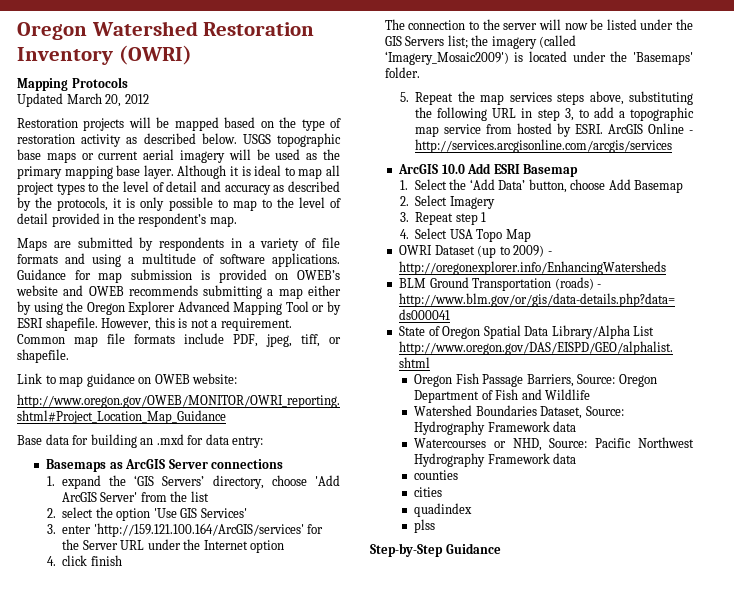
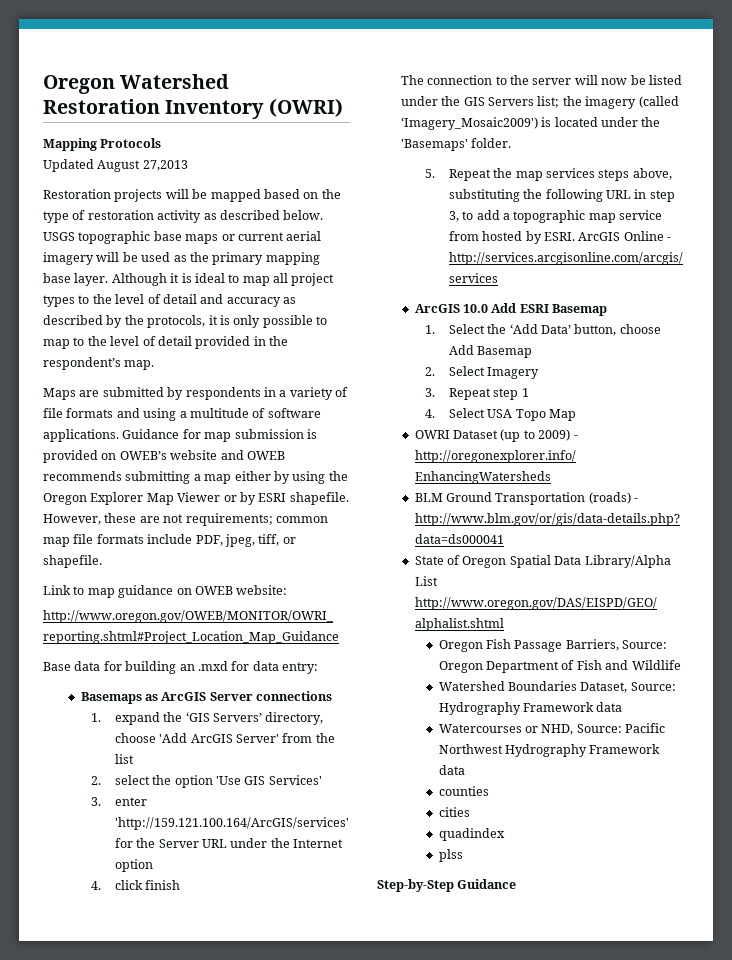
- Updated March 20, 2012
+ Updated August 27,2013
- Guidance for map submission is provided on OWEB’s website and OWEB recommends submitting a map either by using the Oregon Explorer Advanced Mapping Tool or by ESRI shapefile.
+ Guidance for map submission is provided on OWEB’s website and OWEB recommends submitting a map either by using the Oregon Explorer Map Viewer or by ESRI shapefile.
- However, this is not a requirement. Common map file formats include PDF, jpeg, tiff, or shapefile.
+ However, these are not requirements; common map file formats include PDF, jpeg, tiff, or shapefile.

